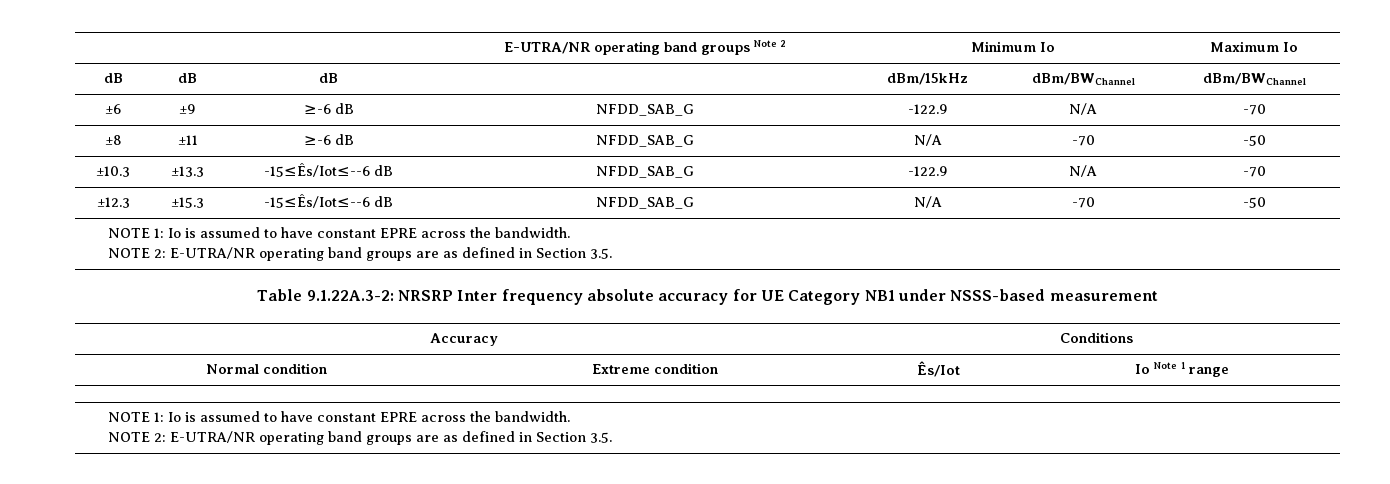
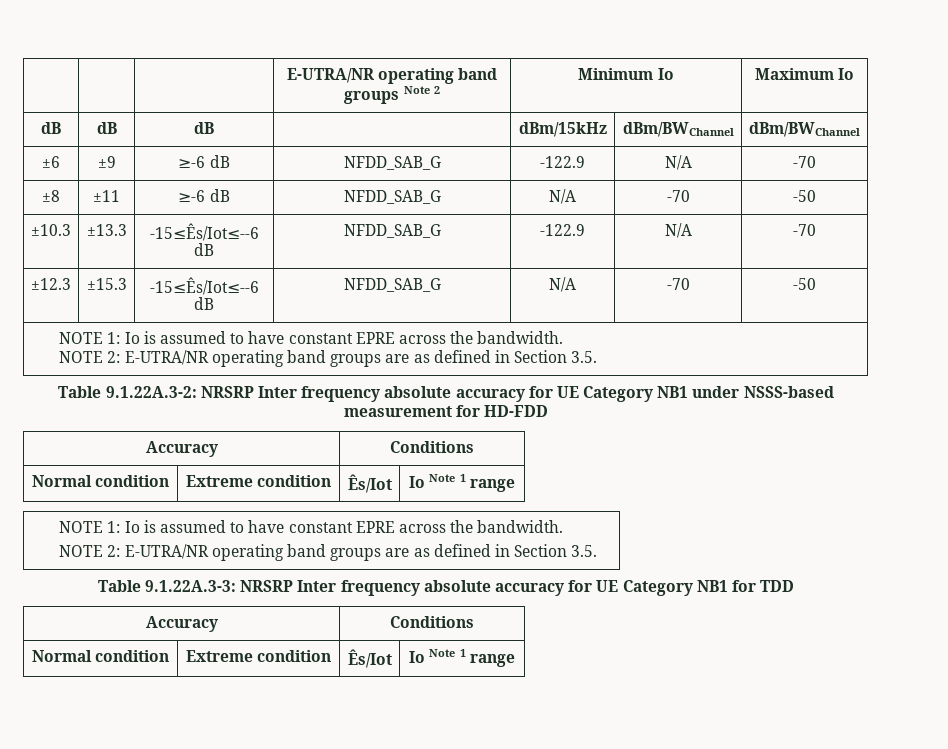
- Table 9.1.22A.3-2: NRSRP Inter frequency absolute accuracy for UE Category NB1 under NSSS-based measurement
+ Table 9.1.22A.3-2: NRSRP Inter frequency absolute accuracy for UE Category NB1 under NSSS-based measurement for HD-FDD
+ Table 9.1.22A.3-3: NRSRP Inter frequency absolute accuracy for UE Category NB1 for TDD
+ Accuracy | Conditions
+ Normal condition | Extreme condition | Ês/Iot | Io Note 1 range

